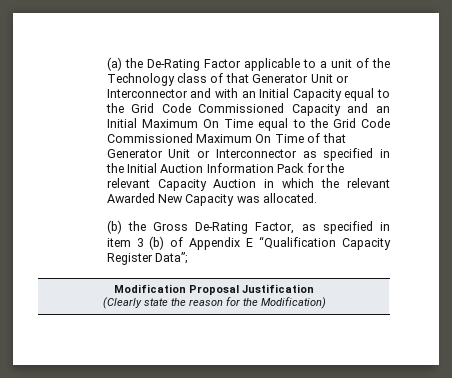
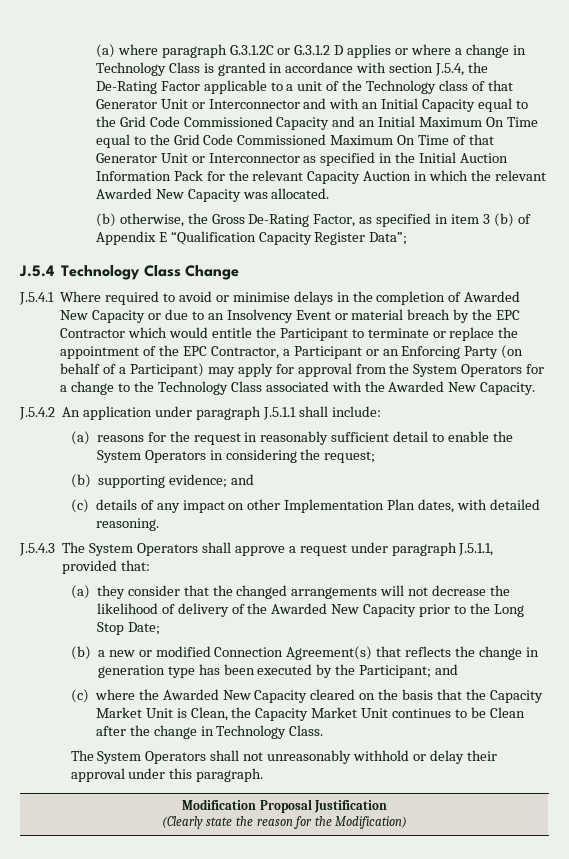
- (a) the De-Rating Factor applicable to a unit of the Technology class of that Generator Unit or Interconnector and with an Initial Capacity equal to the Grid Code Commissioned Capacity and an Initial Maximum On Time equal to the Grid Code Commissioned Maximum On Time of that Generator Unit or Interconnector as specified in the Initial Auction Information Pack for the relevant Capacity Auction in which the relevant Awarded New Capacity was allocated.
+ (a) where paragraph G.3.1.2C or G.3.1.2 D applies or where a change in Technology Class is granted in accordance with section J.5.4, the De-Rating Factor applicable to a unit of the Technology class of that Generator Unit or Interconnector and with an Initial Capacity equal to the Grid Code Commissioned Capacity and an Initial Maximum On Time equal to the Grid Code Commissioned Maximum On Time of that Generator Unit or Interconnector as specified in the Initial Auction Information Pack for the relevant Capacity Auction in which the relevant Awarded New Capacity was allocated.
- (b) the Gross De-Rating Factor, as specified in item 3 (b) of Appendix E “Qualification Capacity Register Data”;
+ (b) otherwise, the Gross De-Rating Factor, as specified in item 3 (b) of Appendix E “Qualification Capacity Register Data”;
+ J.5.4 Technology Class Change
+ J.5.4.1 Where required to avoid or minimise delays in the completion of Awarded New Capacity or due to an Insolvency Event or material breach by the EPC Contractor which would entitle the Participant to terminate or replace the appointment of the EPC Contractor, a Participant or an Enforcing Party (on behalf of a Participant) may apply for approval from the System Operators for a change to the Technology Class associated with the Awarded New Capacity.
+ J.5.4.2 An application under paragraph J.5.1.1 shall include:
+ (a) reasons for the request in reasonably sufficient detail to enable the System Operators in considering the request;
+ (b) supporting evidence; and
+ (c) details of any impact on other Implementation Plan dates, with detailed reasoning.
+ J.5.4.3 The System Operators shall approve a request under paragraph J.5.1.1, provided that:
+ (a) they consider that the changed arrangements will not decrease the likelihood of delivery of the Awarded New Capacity prior to the Long Stop Date;
+ (b) a new or modified Connection Agreement(s) that reflects the change in generation type has been executed by the Participant; and
+ (c) where the Awarded New Capacity cleared on the basis that the Capacity Market Unit is Clean, the Capacity Market Unit continues to be Clean after the change in Technology Class.
+ The System Operators shall not unreasonably withhold or delay their approval under this paragraph.

